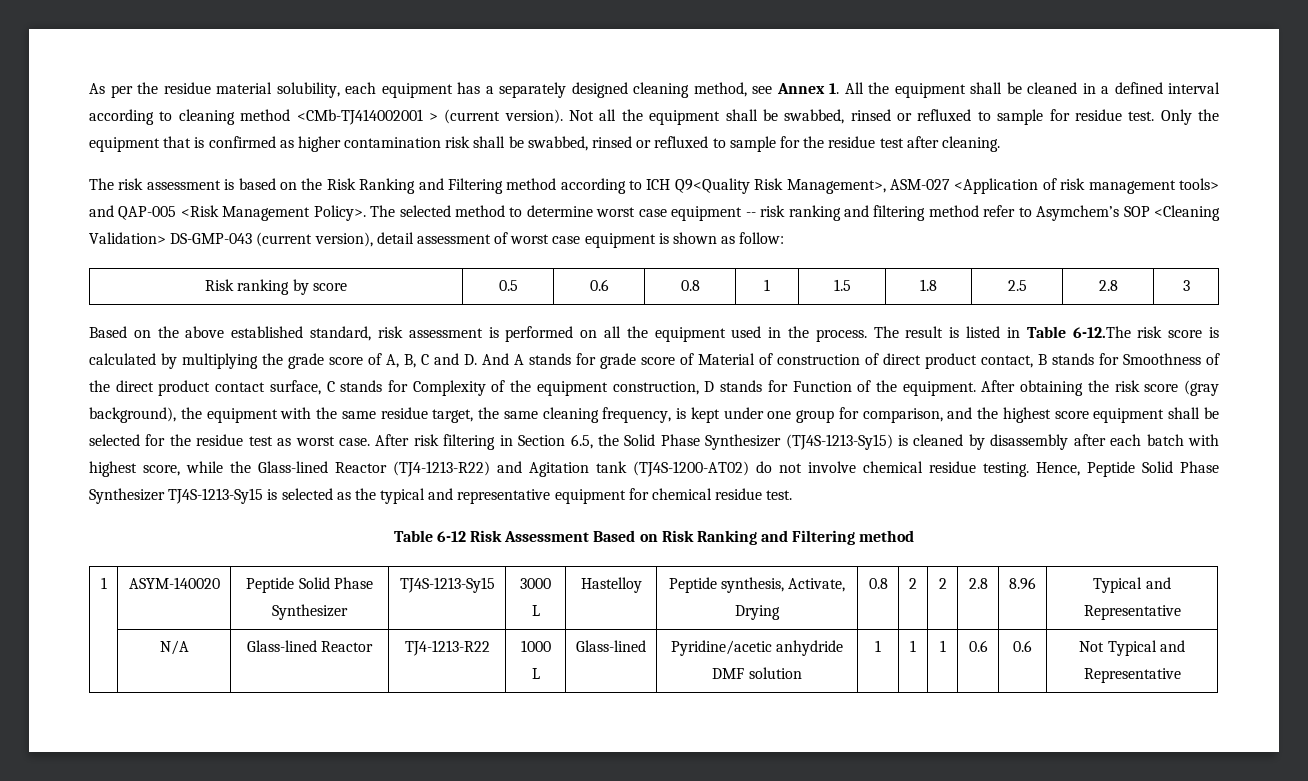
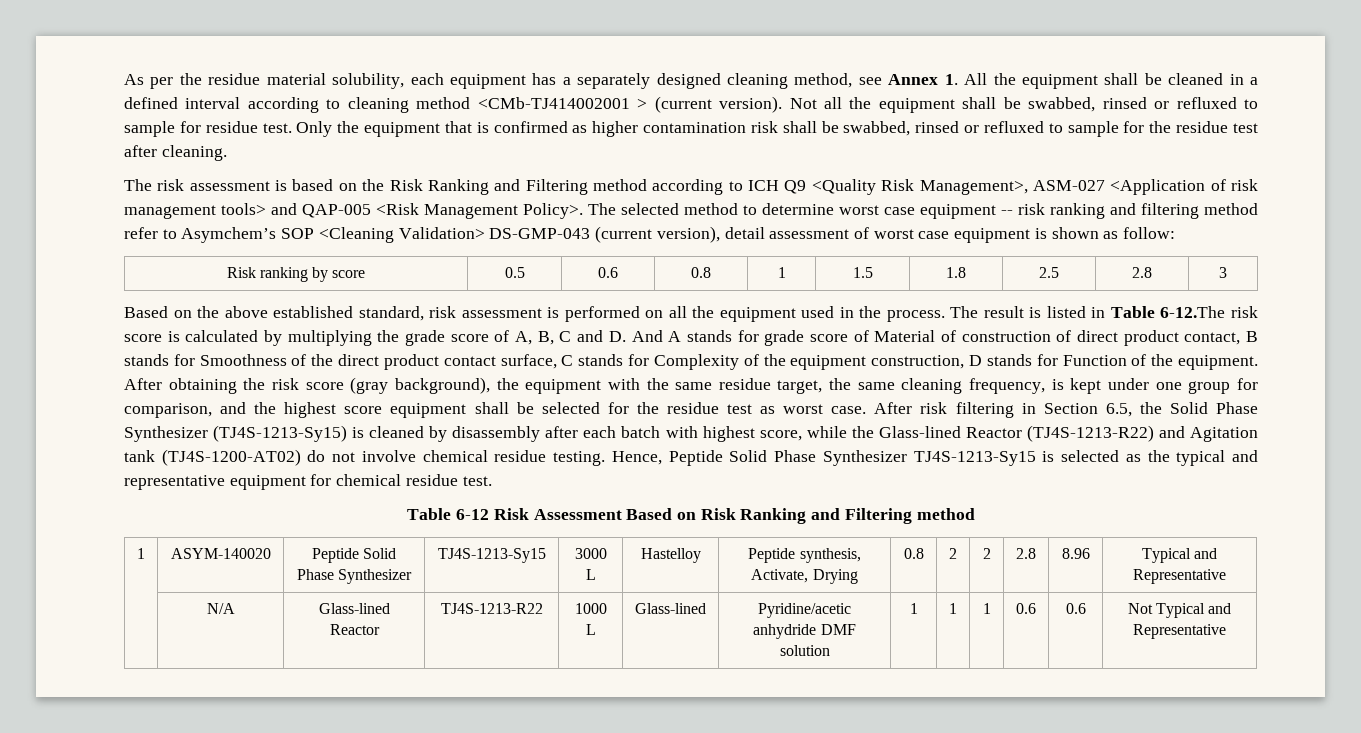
- The risk assessment is based on the Risk Ranking and Filtering method according to ICH Q9<Quality Risk Management>, ASM-027 <Application of risk management tools> and QAP-005 <Risk Management Policy>.
+ The risk assessment is based on the Risk Ranking and Filtering method according to ICH Q9 <Quality Risk Management>, ASM-027 <Application of risk management tools> and QAP-005 <Risk Management Policy>.
- After risk filtering in Section 6.5, the Solid Phase Synthesizer (TJ4S-1213-Sy15) is cleaned by disassembly after each batch with highest score, while the Glass-lined Reactor (TJ4-1213-R22) and Agitation tank (TJ4S-1200-AT02) do not involve chemical residue testing.
+ After risk filtering in Section 6.5, the Solid Phase Synthesizer (TJ4S-1213-Sy15) is cleaned by disassembly after each batch with highest score, while the Glass-lined Reactor (TJ4S-1213-R22) and Agitation tank (TJ4S-1200-AT02) do not involve chemical residue testing.
- | N/A | Glass-lined Reactor | TJ4-1213-R22 | 1000 L | Glass-lined | Pyridine/acetic anhydride DMF solution | 1 | 1 | 1 | 0.6 | 0.6 | Not Typical and Representative
+ | N/A | Glass-lined Reactor | TJ4S-1213-R22 | 1000 L | Glass-lined | Pyridine/acetic anhydride DMF solution | 1 | 1 | 1 | 0.6 | 0.6 | Not Typical and Representative

